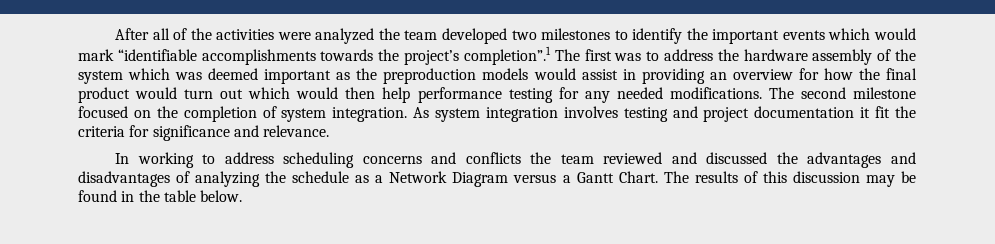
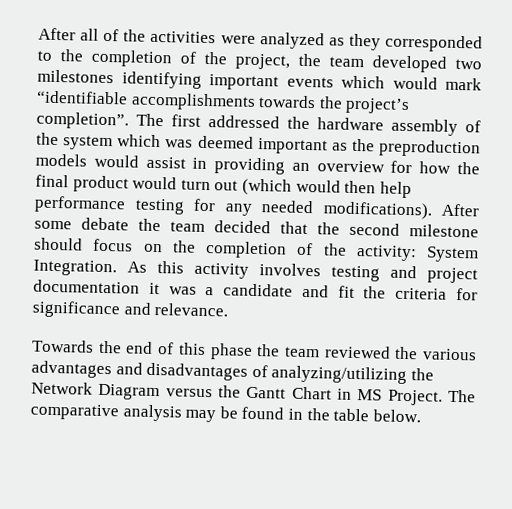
- After all of the activities were analyzed the team developed two milestones to identify the important events which would mark “identifiable accomplishments towards the project’s completion”.1 The first was to address the hardware assembly of the system which was deemed important as the preproduction models would assist in providing an overview for how the final product would turn out which would then help performance testing for any needed modifications. The second milestone focused on the completion of system integration. As system integration involves testing and project documentation it fit the criteria for significance and relevance.
+ After all of the activities were analyzed as they corresponded to the completion of the project, the team developed two milestones identifying important events which would mark “identifiable accomplishments towards the project’s completion”. The first addressed the hardware assembly of the system which was deemed important as the preproduction models would assist in providing an overview for how the final product would turn out (which would then help performance testing for any needed modifications). After some debate the team decided that the second milestone should focus on the completion of the activity: System Integration. As this activity involves testing and project documentation it was a candidate and fit the criteria for significance and relevance.
- In working to address scheduling concerns and conflicts the team reviewed and discussed the advantages and disadvantages of analyzing the schedule as a Network Diagram versus a Gantt Chart. The results of this discussion may be found in the table below.
+ Towards the end of this phase the team reviewed the various advantages and disadvantages of analyzing/utilizing the Network Diagram versus the Gantt Chart in MS Project. The comparative analysis may be found in the table below.

